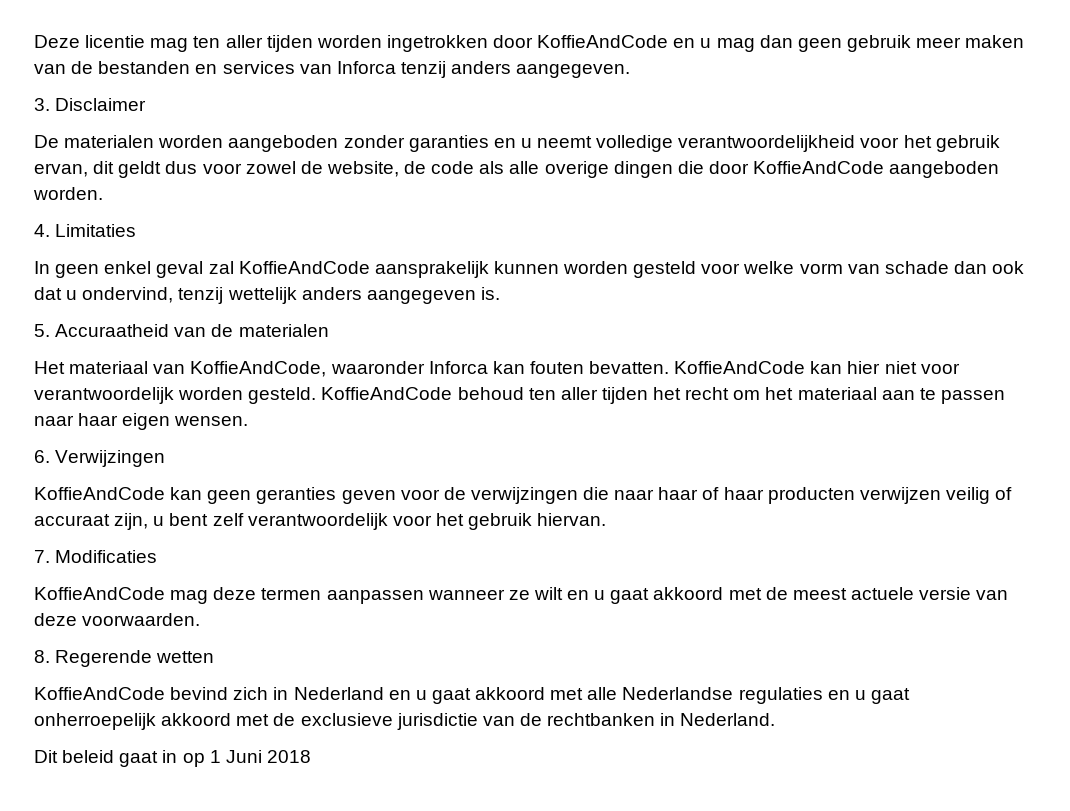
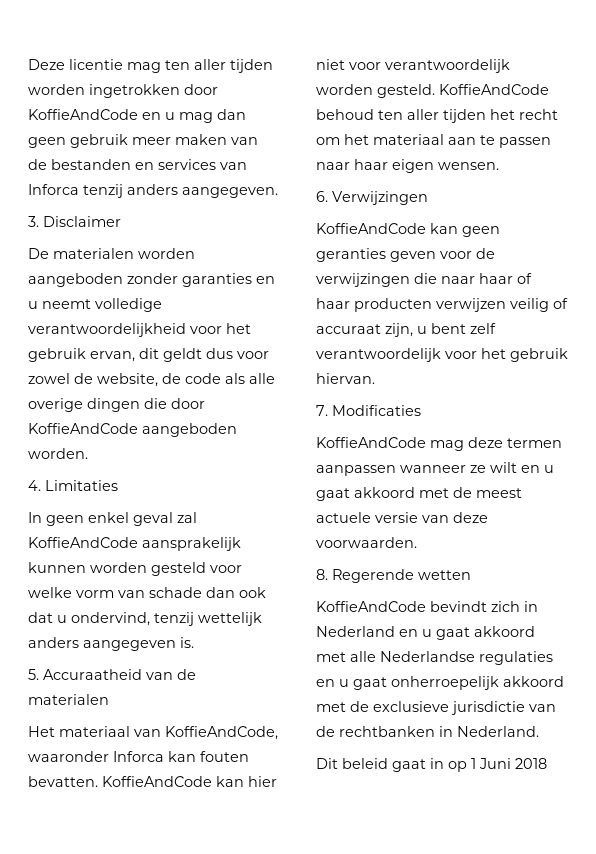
- KoffieAndCode bevind zich in Nederland en u gaat akkoord met alle Nederlandse regulaties en u gaat onherroepelijk akkoord met de exclusieve jurisdictie van de rechtbanken in Nederland.
+ KoffieAndCode bevindt zich in Nederland en u gaat akkoord met alle Nederlandse regulaties en u gaat onherroepelijk akkoord met de exclusieve jurisdictie van de rechtbanken in Nederland.

